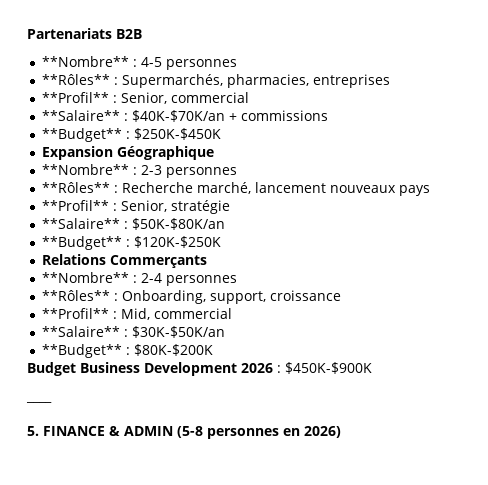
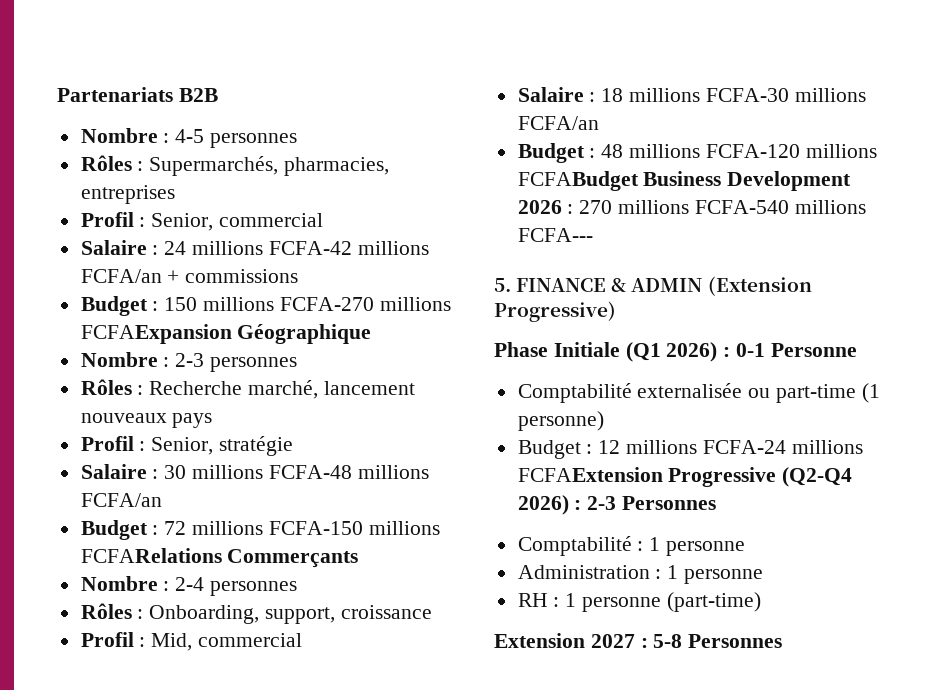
- **Nombre** : 4-5 personnes
+ Nombre : 4-5 personnes
- **Rôles** : Supermarchés, pharmacies, entreprises
+ Rôles : Supermarchés, pharmacies, entreprises
- **Profil** : Senior, commercial
+ Profil : Senior, commercial
- **Salaire** : $40K-$70K/an + commissions
- **Budget** : $250K-$450K
- Expansion Géographique
+ Salaire : 24 millions FCFA-42 millions FCFA/an + commissions
+ Budget : 150 millions FCFA-270 millions FCFAExpansion Géographique
- **Nombre** : 2-3 personnes
+ Nombre : 2-3 personnes
- **Rôles** : Recherche marché, lancement nouveaux pays
+ Rôles : Recherche marché, lancement nouveaux pays
- **Profil** : Senior, stratégie
+ Profil : Senior, stratégie
- **Salaire** : $50K-$80K/an
- **Budget** : $120K-$250K
- Relations Commerçants
+ Salaire : 30 millions FCFA-48 millions FCFA/an
+ Budget : 72 millions FCFA-150 millions FCFARelations Commerçants
- **Nombre** : 2-4 personnes
+ Nombre : 2-4 personnes
- **Rôles** : Onboarding, support, croissance
+ Rôles : Onboarding, support, croissance
- **Profil** : Mid, commercial
+ Profil : Mid, commercial
- **Salaire** : $30K-$50K/an
- **Budget** : $80K-$200K
- Budget Business Development 2026 : $450K-$900K
- ____
- 5. FINANCE & ADMIN (5-8 personnes en 2026)
+ Salaire : 18 millions FCFA-30 millions FCFA/an
+ Budget : 48 millions FCFA-120 millions FCFABudget Business Development 2026 : 270 millions FCFA-540 millions FCFA---
+ 5. FINANCE & ADMIN (Extension Progressive)
+ Phase Initiale (Q1 2026) : 0-1 Personne
+ Comptabilité externalisée ou part-time (1 personne)
+ Budget : 12 millions FCFA-24 millions FCFAExtension Progressive (Q2-Q4 2026) : 2-3 Personnes
+ Comptabilité : 1 personne
+ Administration : 1 personne
+ RH : 1 personne (part-time)
+ Extension 2027 : 5-8 Personnes

